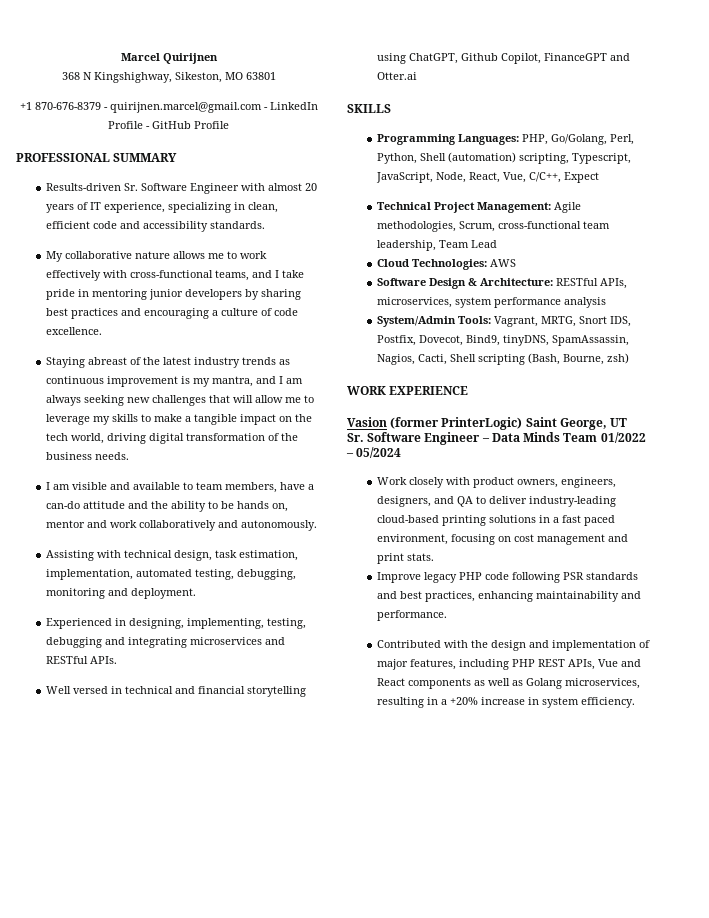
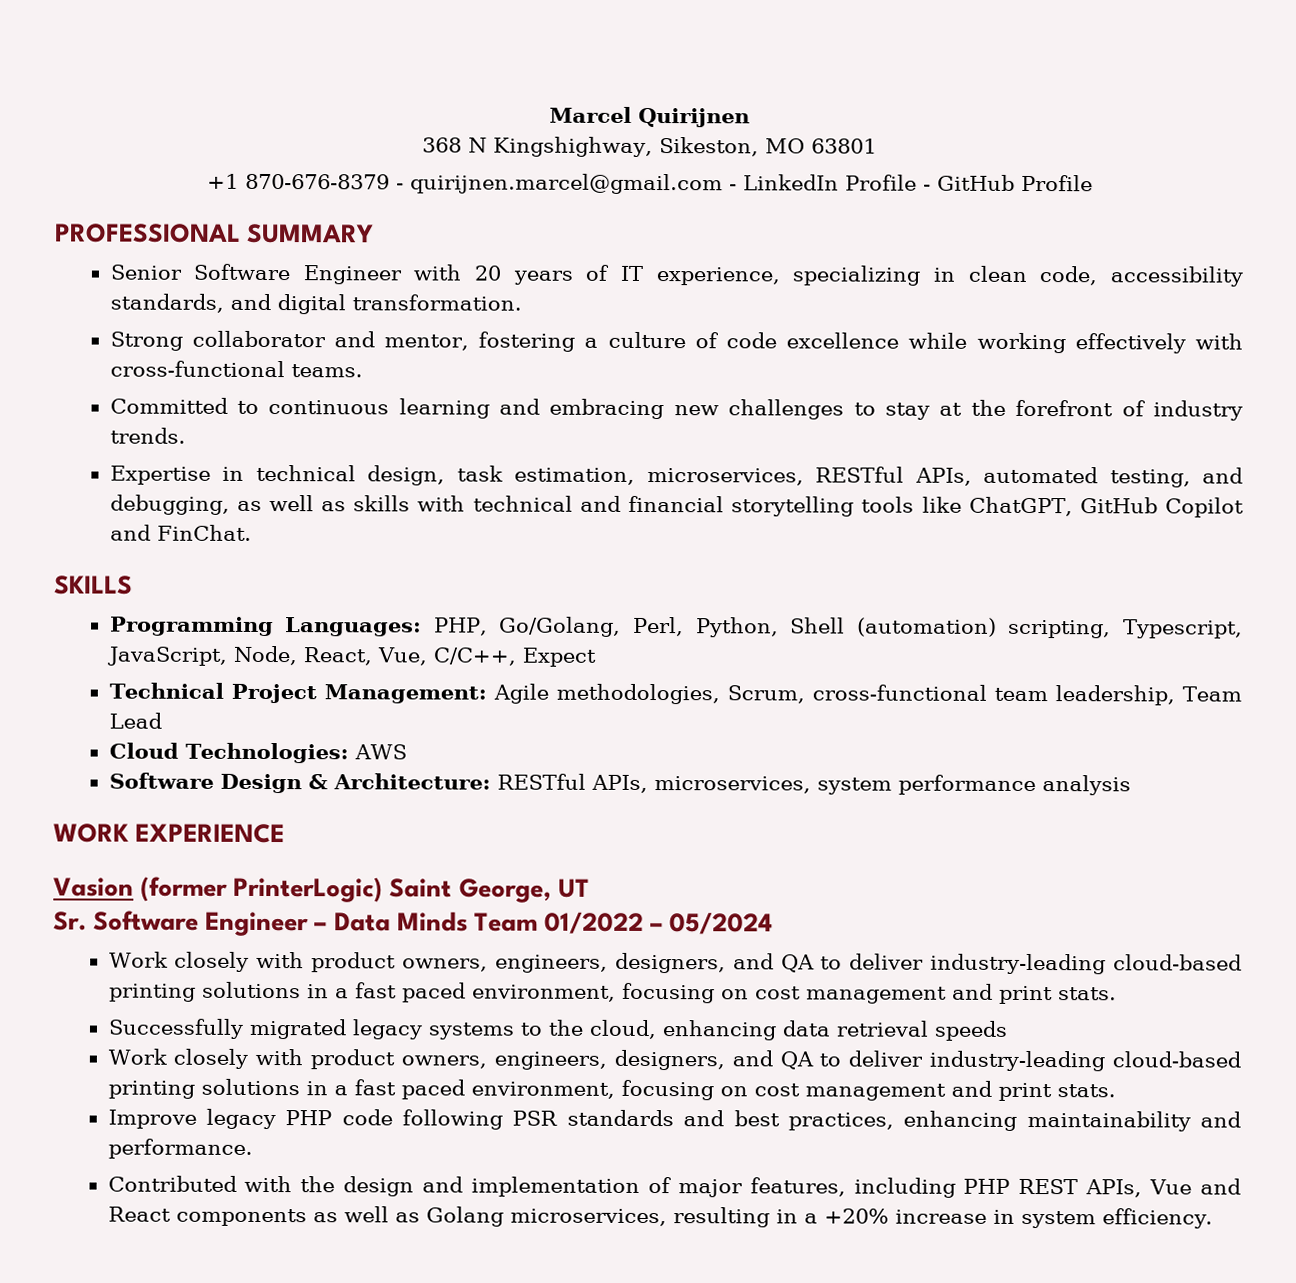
- Results-driven Sr. Software Engineer with almost 20 years of IT experience, specializing in clean, efficient code and accessibility standards.
- My collaborative nature allows me to work effectively with cross-functional teams, and I take pride in mentoring junior developers by sharing best practices and encouraging a culture of code excellence.
- Staying abreast of the latest industry trends as continuous improvement is my mantra, and I am always seeking new challenges that will allow me to leverage my skills to make a tangible impact on the tech world, driving digital transformation of the business needs.
- I am visible and available to team members, have a can-do attitude and the ability to be hands on, mentor and work collaboratively and autonomously.
- Assisting with technical design, task estimation, implementation, automated testing, debugging, monitoring and deployment.
- Experienced in designing, implementing, testing, debugging and integrating microservices and RESTful APIs.
- Well versed in technical and financial storytelling using ChatGPT, Github Copilot, FinanceGPT and Otter.ai
+ Senior Software Engineer with 20 years of IT experience, specializing in clean code, accessibility standards, and digital transformation.
+ Strong collaborator and mentor, fostering a culture of code excellence while working effectively with cross-functional teams.
+ Committed to continuous learning and embracing new challenges to stay at the forefront of industry trends.
+ Expertise in technical design, task estimation, microservices, RESTful APIs, automated testing, and debugging, as well as skills with technical and financial storytelling tools like ChatGPT, GitHub Copilot and FinChat.
- System/Admin Tools: Vagrant, MRTG, Snort IDS, Postfix, Dovecot, Bind9, tinyDNS, SpamAssassin, Nagios, Cacti, Shell scripting (Bash, Bourne, zsh)
+ Successfully migrated legacy systems to the cloud, enhancing data retrieval speeds
+ Work closely with product owners, engineers, designers, and QA to deliver industry-leading cloud-based printing solutions in a fast paced environment, focusing on cost management and print stats.

